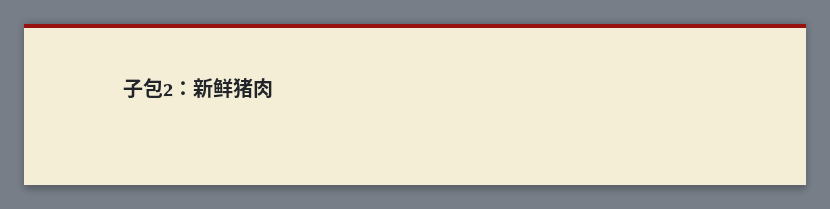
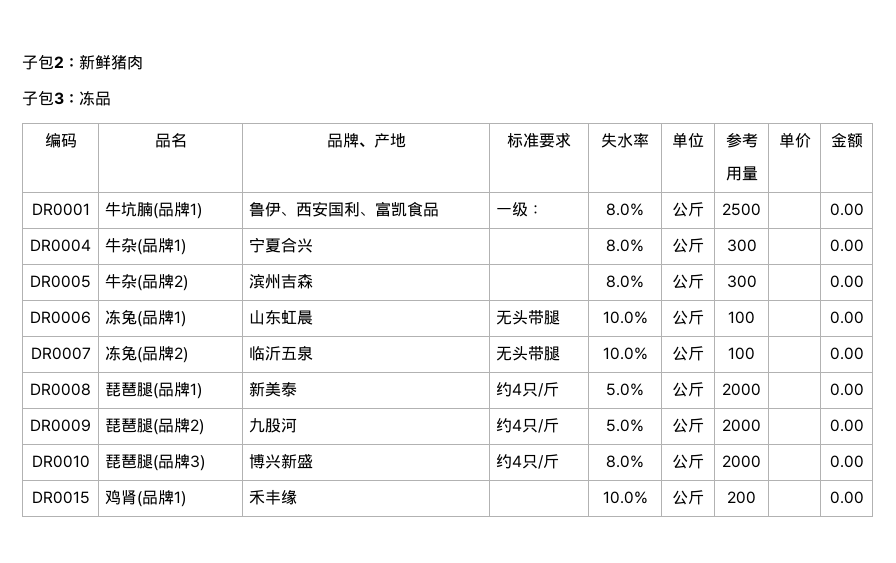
+ 子包3：冻品
+ 编码 | 品名 | 品牌、产地 | 标准要求 | 失水率 | 单位 | 参考
+ 用量 | 单价 | 金额
+ DR0001 | 牛坑腩(品牌1) | 鲁伊、西安国利、富凯食品 | 一级： | 8.0% | 公斤 | 2500 | | 0.00
+ DR0004 | 牛杂(品牌1) | 宁夏合兴 | | 8.0% | 公斤 | 300 | | 0.00
+ DR0005 | 牛杂(品牌2) | 滨州吉森 | | 8.0% | 公斤 | 300 | | 0.00
+ DR0006 | 冻兔(品牌1) | 山东虹晨 | 无头带腿 | 10.0% | 公斤 | 100 | | 0.00
+ DR0007 | 冻兔(品牌2) | 临沂五泉 | 无头带腿 | 10.0% | 公斤 | 100 | | 0.00
+ DR0008 | 琵琶腿(品牌1) | 新美泰 | 约4只/斤 | 5.0% | 公斤 | 2000 | | 0.00
+ DR0009 | 琵琶腿(品牌2) | 九股河 | 约4只/斤 | 5.0% | 公斤 | 2000 | | 0.00
+ DR0010 | 琵琶腿(品牌3) | 博兴新盛 | 约4只/斤 | 8.0% | 公斤 | 2000 | | 0.00
+ DR0015 | 鸡肾(品牌1) | 禾丰缘 | | 10.0% | 公斤 | 200 | | 0.00

